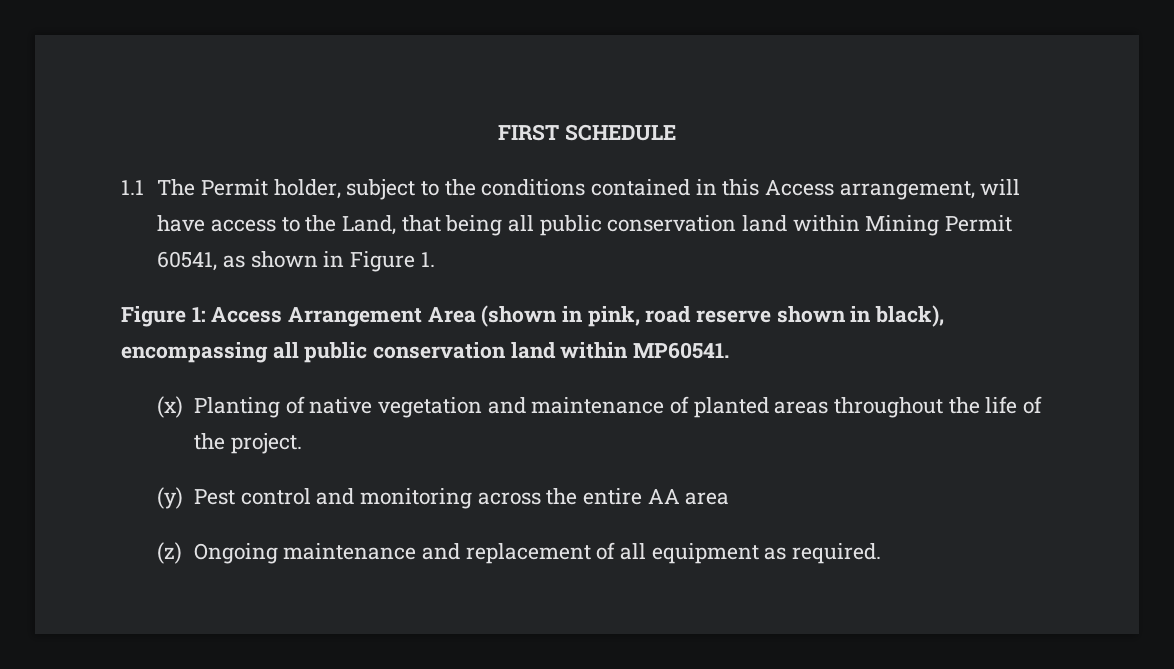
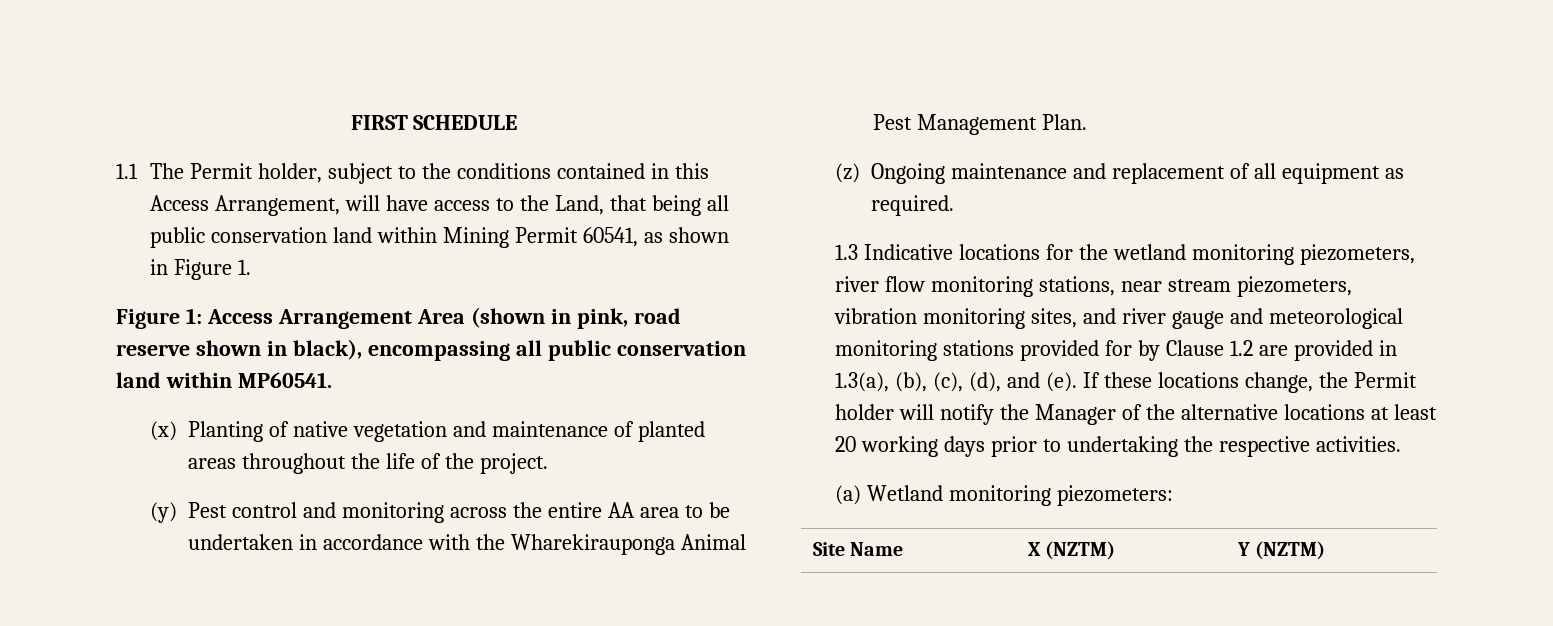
- 1.1 The Permit holder, subject to the conditions contained in this Access arrangement, will have access to the Land, that being all public conservation land within Mining Permit 60541, as shown in Figure 1.
+ 1.1 The Permit holder, subject to the conditions contained in this Access Arrangement, will have access to the Land, that being all public conservation land within Mining Permit 60541, as shown in Figure 1.
- (y) Pest control and monitoring across the entire AA area
+ (y) Pest control and monitoring across the entire AA area to be undertaken in accordance with the Wharekirauponga Animal Pest Management Plan.
+ 1.3 Indicative locations for the wetland monitoring piezometers, river flow monitoring stations, near stream piezometers, vibration monitoring sites, and river gauge and meteorological monitoring stations provided for by Clause 1.2 are provided in 1.3(a), (b), (c), (d), and (e). If these locations change, the Permit holder will notify the Manager of the alternative locations at least 20 working days prior to undertaking the respective activities.
+ (a) Wetland monitoring piezometers:
+ Site Name | X (NZTM) | Y (NZTM)

